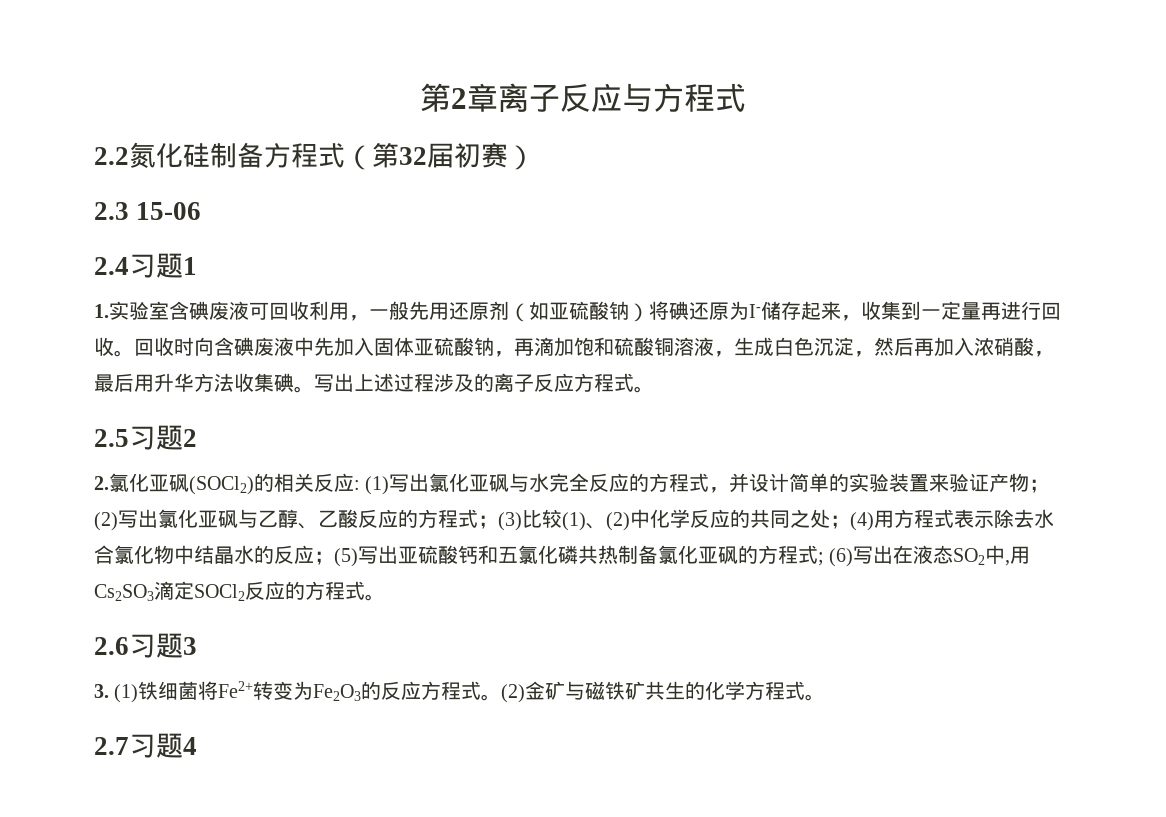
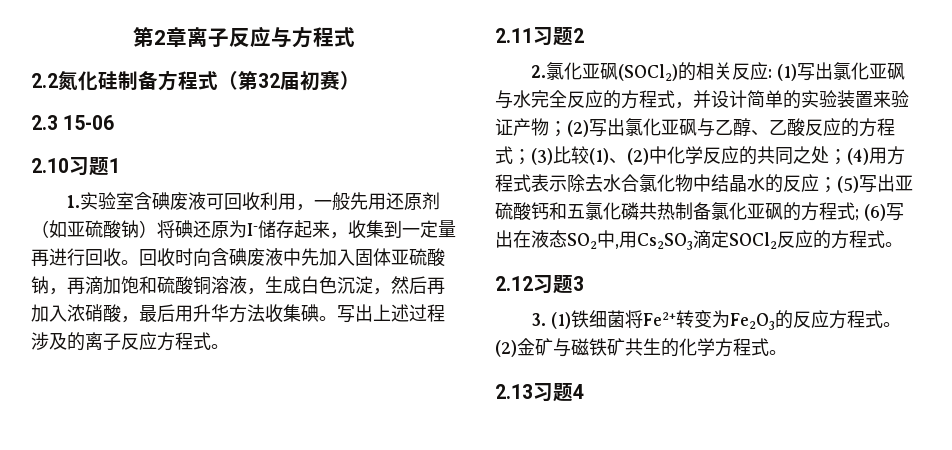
- 2.4习题1
+ 2.10习题1
- 2.5习题2
+ 2.11习题2
- 2.6习题3
+ 2.12习题3
- 2.7习题4
+ 2.13习题4

